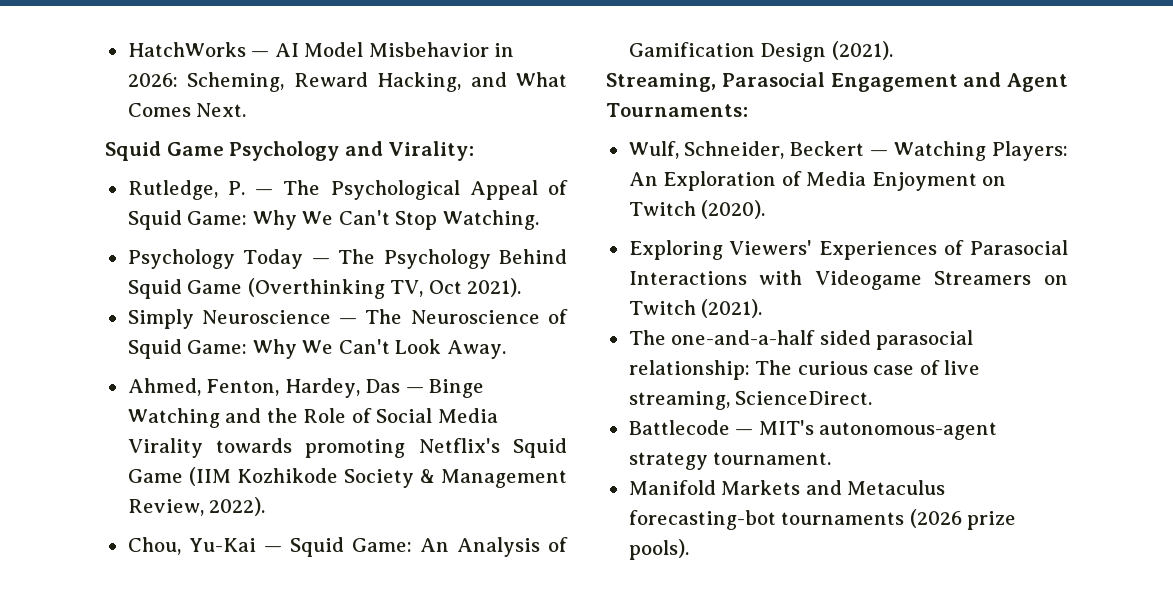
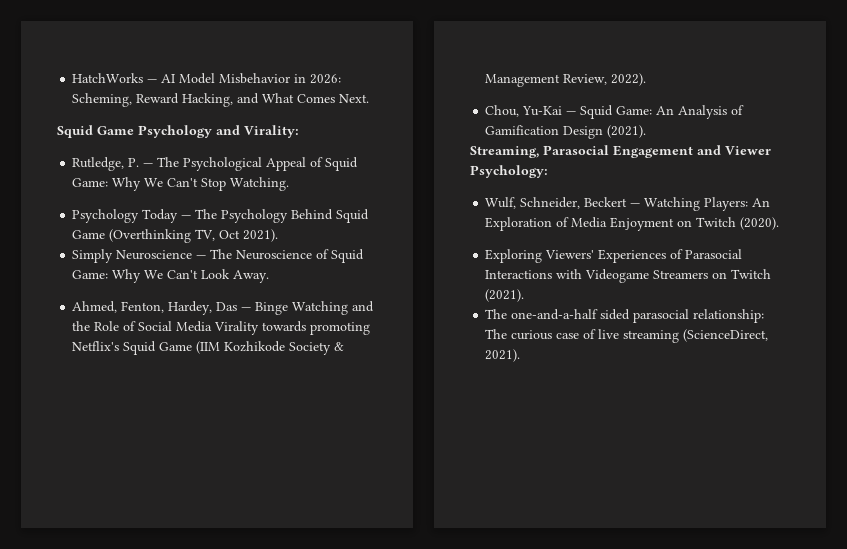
- Streaming, Parasocial Engagement and Agent Tournaments:
+ Streaming, Parasocial Engagement and Viewer Psychology:
- The one-and-a-half sided parasocial relationship: The curious case of live streaming, ScienceDirect.
- Battlecode — MIT's autonomous-agent strategy tournament.
- Manifold Markets and Metaculus forecasting-bot tournaments (2026 prize pools).
+ The one-and-a-half sided parasocial relationship: The curious case of live streaming (ScienceDirect, 2021).

